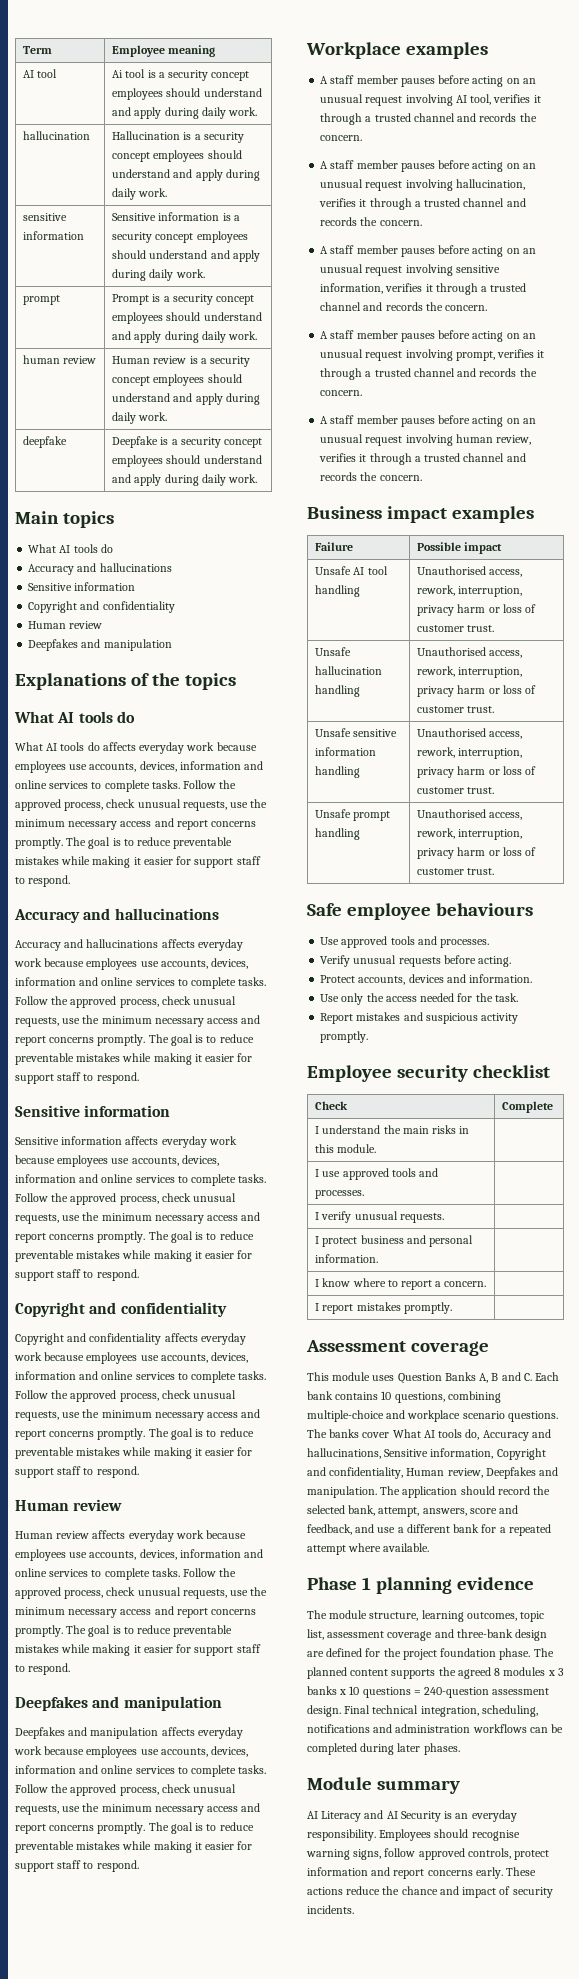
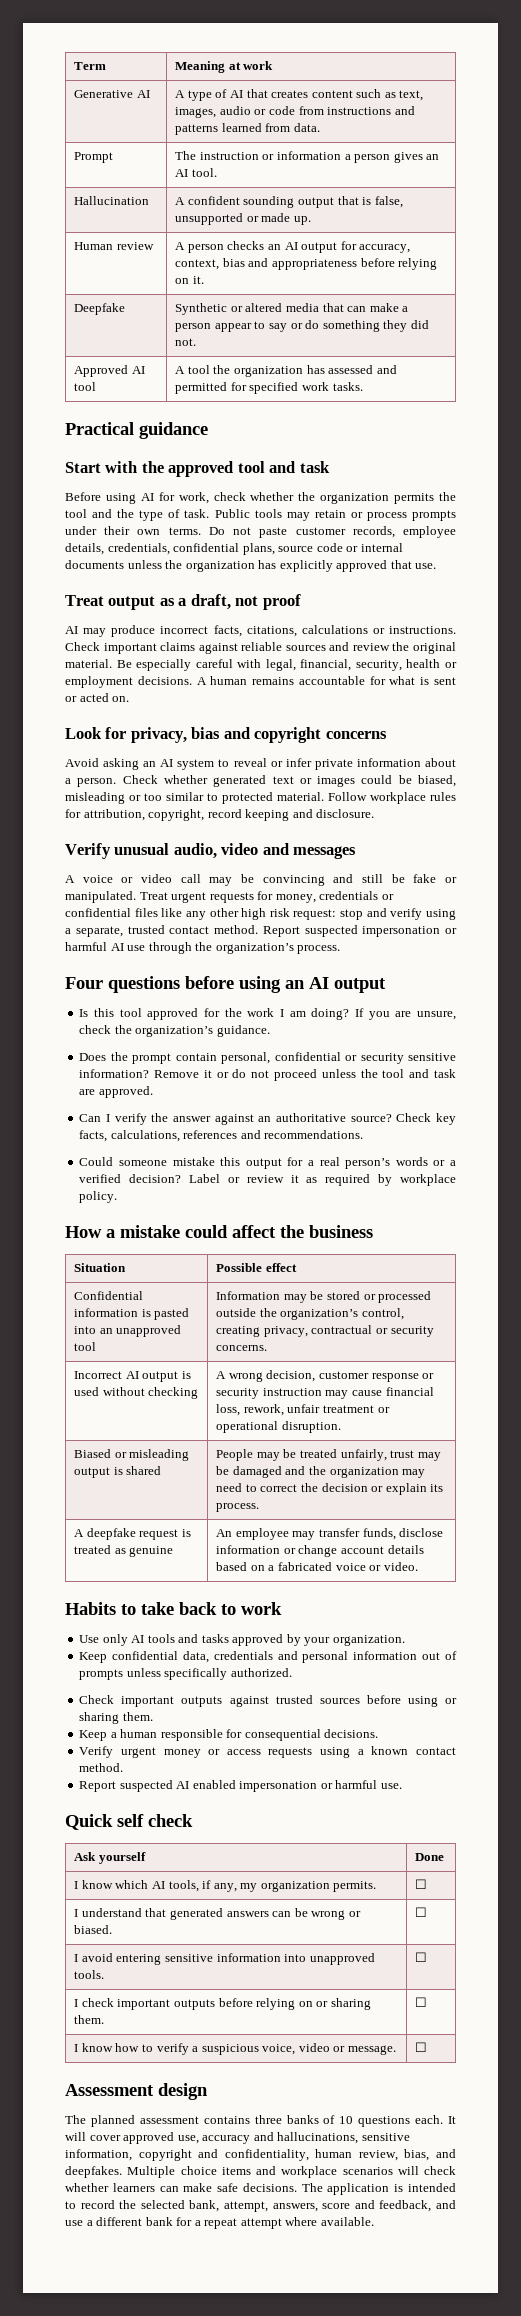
- Term | Employee meaning
- AI tool | Ai tool is a security concept employees should understand and apply during daily work.
- hallucination | Hallucination is a security concept employees should understand and apply during daily work.
- sensitive information | Sensitive information is a security concept employees should understand and apply during daily work.
- prompt | Prompt is a security concept employees should understand and apply during daily work.
- human review | Human review is a security concept employees should understand and apply during daily work.
- deepfake | Deepfake is a security concept employees should understand and apply during daily work.
- Main topics
- What AI tools do
- Accuracy and hallucinations
- Sensitive information
- Copyright and confidentiality
- Human review
- Deepfakes and manipulation
- Explanations of the topics
- What AI tools do
- What AI tools do affects everyday work because employees use accounts, devices, information and online services to complete tasks. Follow the approved process, check unusual requests, use the minimum necessary access and report concerns promptly. The goal is to reduce preventable mistakes while making it easier for support staff to respond.
- Accuracy and hallucinations
- Accuracy and hallucinations affects everyday work because employees use accounts, devices, information and online services to complete tasks. Follow the approved process, check unusual requests, use the minimum necessary access and report concerns promptly. The goal is to reduce preventable mistakes while making it easier for support staff to respond.
- Sensitive information
- Sensitive information affects everyday work because employees use accounts, devices, information and online services to complete tasks. Follow the approved process, check unusual requests, use the minimum necessary access and report concerns promptly. The goal is to reduce preventable mistakes while making it easier for support staff to respond.
- Copyright and confidentiality
- Copyright and confidentiality affects everyday work because employees use accounts, devices, information and online services to complete tasks. Follow the approved process, check unusual requests, use the minimum necessary access and report concerns promptly. The goal is to reduce preventable mistakes while making it easier for support staff to respond.
- Human review
- Human review affects everyday work because employees use accounts, devices, information and online services to complete tasks. Follow the approved process, check unusual requests, use the minimum necessary access and report concerns promptly. The goal is to reduce preventable mistakes while making it easier for support staff to respond.
- Deepfakes and manipulation
- Deepfakes and manipulation affects everyday work because employees use accounts, devices, information and online services to complete tasks. Follow the approved process, check unusual requests, use the minimum necessary access and report concerns promptly. The goal is to reduce preventable mistakes while making it easier for support staff to respond.
- Workplace examples
- A staff member pauses before acting on an unusual request involving AI tool, verifies it through a trusted channel and records the concern.
- A staff member pauses before acting on an unusual request involving hallucination, verifies it through a trusted channel and records the concern.
- A staff member pauses before acting on an unusual request involving sensitive information, verifies it through a trusted channel and records the concern.
- A staff member pauses before acting on an unusual request involving prompt, verifies it through a trusted channel and records the concern.
- A staff member pauses before acting on an unusual request involving human review, verifies it through a trusted channel and records the concern.
- Business impact examples
- Failure | Possible impact
- Unsafe AI tool handling | Unauthorised access, rework, interruption, privacy harm or loss of customer trust.
- Unsafe hallucination handling | Unauthorised access, rework, interruption, privacy harm or loss of customer trust.
- Unsafe sensitive information handling | Unauthorised access, rework, interruption, privacy harm or loss of customer trust.
- Unsafe prompt handling | Unauthorised access, rework, interruption, privacy harm or loss of customer trust.
- Safe employee behaviours
- Use approved tools and processes.
- Verify unusual requests before acting.
- Protect accounts, devices and information.
- Use only the access needed for the task.
- Report mistakes and suspicious activity promptly.
- Employee security checklist
- Check | Complete
- I understand the main risks in this module. |
- I use approved tools and processes. |
- I verify unusual requests. |
- I protect business and personal information. |
- I know where to report a concern. |
- I report mistakes promptly. |
- Assessment coverage
- This module uses Question Banks A, B and C. Each bank contains 10 questions, combining multiple-choice and workplace scenario questions. The banks cover What AI tools do, Accuracy and hallucinations, Sensitive information, Copyright and confidentiality, Human review, Deepfakes and manipulation. The application should record the selected bank, attempt, answers, score and feedback, and use a different bank for a repeated attempt where available.
+ Term | Meaning at work
+ Generative AI | A type of AI that creates content such as text, images, audio or code from instructions and patterns learned from data.
+ Prompt | The instruction or information a person gives an AI tool.
+ Hallucination | A confident sounding output that is false, unsupported or made up.
+ Human review | A person checks an AI output for accuracy, context, bias and appropriateness before relying on it.
+ Deepfake | Synthetic or altered media that can make a person appear to say or do something they did not.
+ Approved AI tool | A tool the organization has assessed and permitted for specified work tasks.
+ Practical guidance
+ Start with the approved tool and task
+ Before using AI for work, check whether the organization permits the tool and the type of task. Public tools may retain or process prompts under their own terms. Do not paste customer records, employee details, credentials, confidential plans, source code or internal documents unless the organization has explicitly approved that use.
+ Treat output as a draft, not proof
+ AI may produce incorrect facts, citations, calculations or instructions. Check important claims against reliable sources and review the original material. Be especially careful with legal, financial, security, health or employment decisions. A human remains accountable for what is sent or acted on.
+ Look for privacy, bias and copyright concerns
+ Avoid asking an AI system to reveal or infer private information about a person. Check whether generated text or images could be biased, misleading or too similar to protected material. Follow workplace rules for attribution, copyright, record keeping and disclosure.
+ Verify unusual audio, video and messages
+ A voice or video call may be convincing and still be fake or manipulated. Treat urgent requests for money, credentials or confidential files like any other high risk request: stop and verify using a separate, trusted contact method. Report suspected impersonation or harmful AI use through the organization’s process.
+ Four questions before using an AI output
+ Is this tool approved for the work I am doing? If you are unsure, check the organization’s guidance.
+ Does the prompt contain personal, confidential or security sensitive information? Remove it or do not proceed unless the tool and task are approved.
+ Can I verify the answer against an authoritative source? Check key facts, calculations, references and recommendations.
+ Could someone mistake this output for a real person’s words or a verified decision? Label or review it as required by workplace policy.
+ How a mistake could affect the business
+ Situation | Possible effect
+ Confidential information is pasted into an unapproved tool | Information may be stored or processed outside the organization’s control, creating privacy, contractual or security concerns.
+ Incorrect AI output is used without checking | A wrong decision, customer response or security instruction may cause financial loss, rework, unfair treatment or operational disruption.
+ Biased or misleading output is shared | People may be treated unfairly, trust may be damaged and the organization may need to correct the decision or explain its process.
+ A deepfake request is treated as genuine | An employee may transfer funds, disclose information or change account details based on a fabricated voice or video.
+ Habits to take back to work
+ Use only AI tools and tasks approved by your organization.
+ Keep confidential data, credentials and personal information out of prompts unless specifically authorized.
+ Check important outputs against trusted sources before using or sharing them.
+ Keep a human responsible for consequential decisions.
+ Verify urgent money or access requests using a known contact method.
+ Report suspected AI enabled impersonation or harmful use.
+ Quick self check
+ Ask yourself | Done
+ I know which AI tools, if any, my organization permits. | ☐
+ I understand that generated answers can be wrong or biased. | ☐
+ I avoid entering sensitive information into unapproved tools. | ☐
+ I check important outputs before relying on or sharing them. | ☐
+ I know how to verify a suspicious voice, video or message. | ☐
+ Assessment design
+ The planned assessment contains three banks of 10 questions each. It will cover approved use, accuracy and hallucinations, sensitive information, copyright and confidentiality, human review, bias, and deepfakes. Multiple choice items and workplace scenarios will check whether learners can make safe decisions. The application is intended to record the selected bank, attempt, answers, score and feedback, and use a different bank for a repeat attempt where available.
- Phase 1 planning evidence
- The module structure, learning outcomes, topic list, assessment coverage and three-bank design are defined for the project foundation phase. The planned content supports the agreed 8 modules x 3 banks x 10 questions = 240-question assessment design. Final technical integration, scheduling, notifications and administration workflows can be completed during later phases.
- Module summary
- AI Literacy and AI Security is an everyday responsibility. Employees should recognise warning signs, follow approved controls, protect information and report concerns early. These actions reduce the chance and impact of security incidents.

